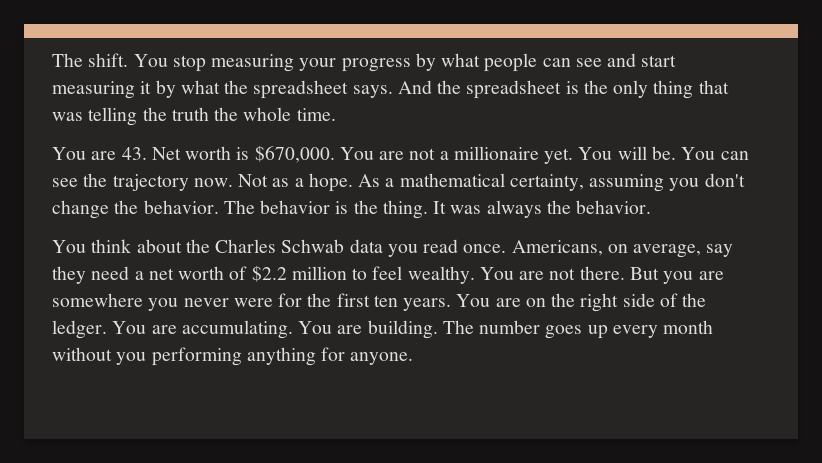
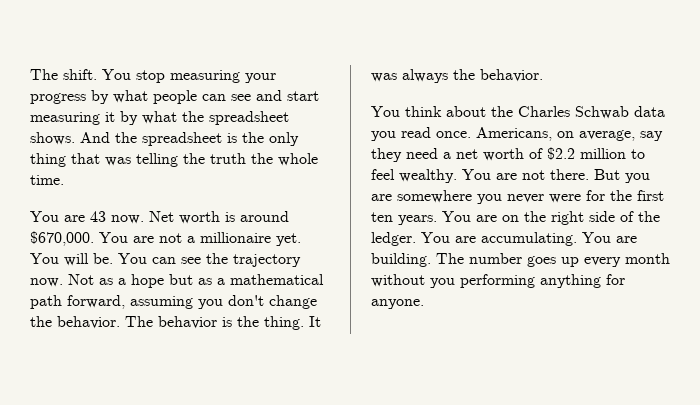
- You stop measuring your progress by what people can see and start measuring it by what the spreadsheet says.
+ You stop measuring your progress by what people can see and start measuring it by what the spreadsheet shows.
- You are 43. Net worth is $670,000.
+ You are 43 now. Net worth is around $670,000.
- Not as a hope. As a mathematical certainty, assuming you don't change the behavior.
+ Not as a hope but as a mathematical path forward, assuming you don't change the behavior.

